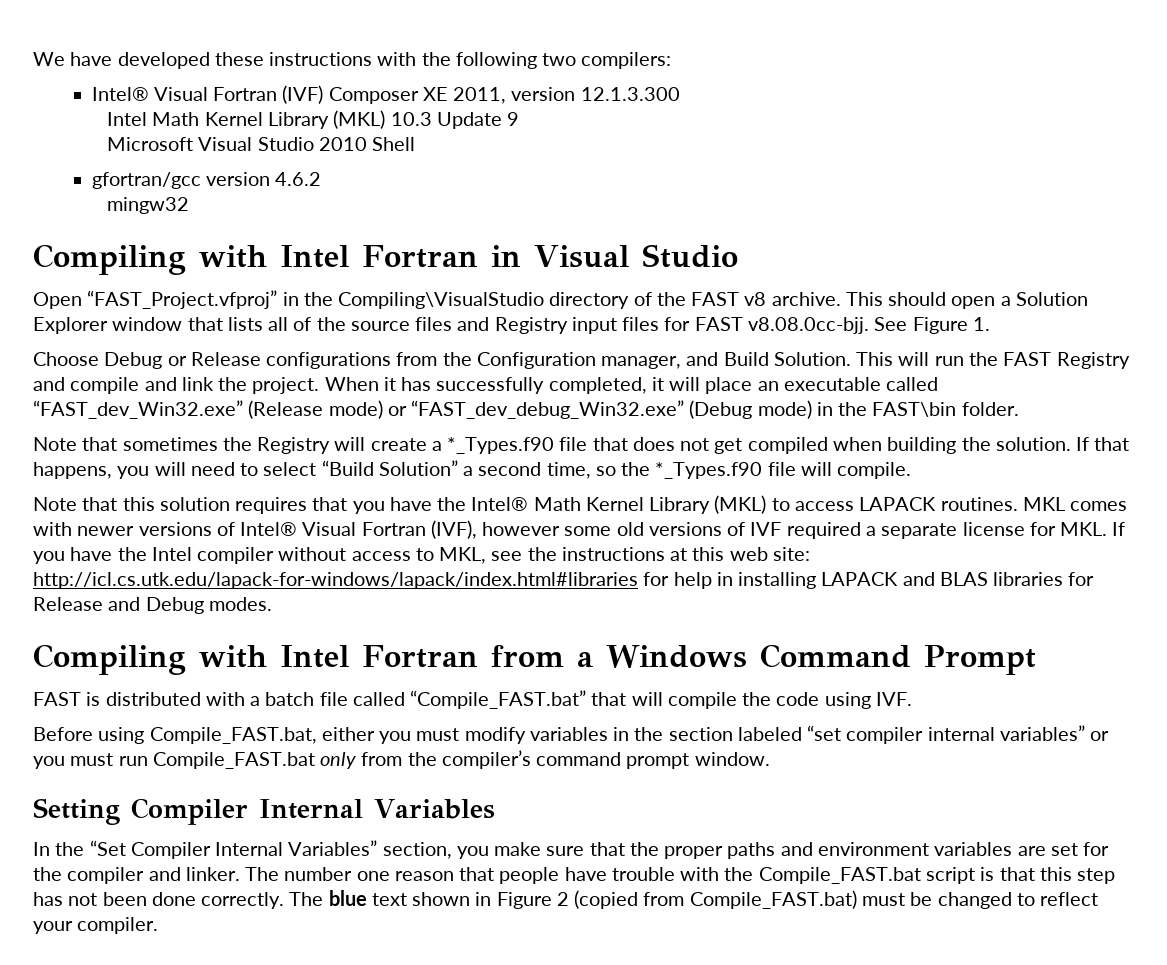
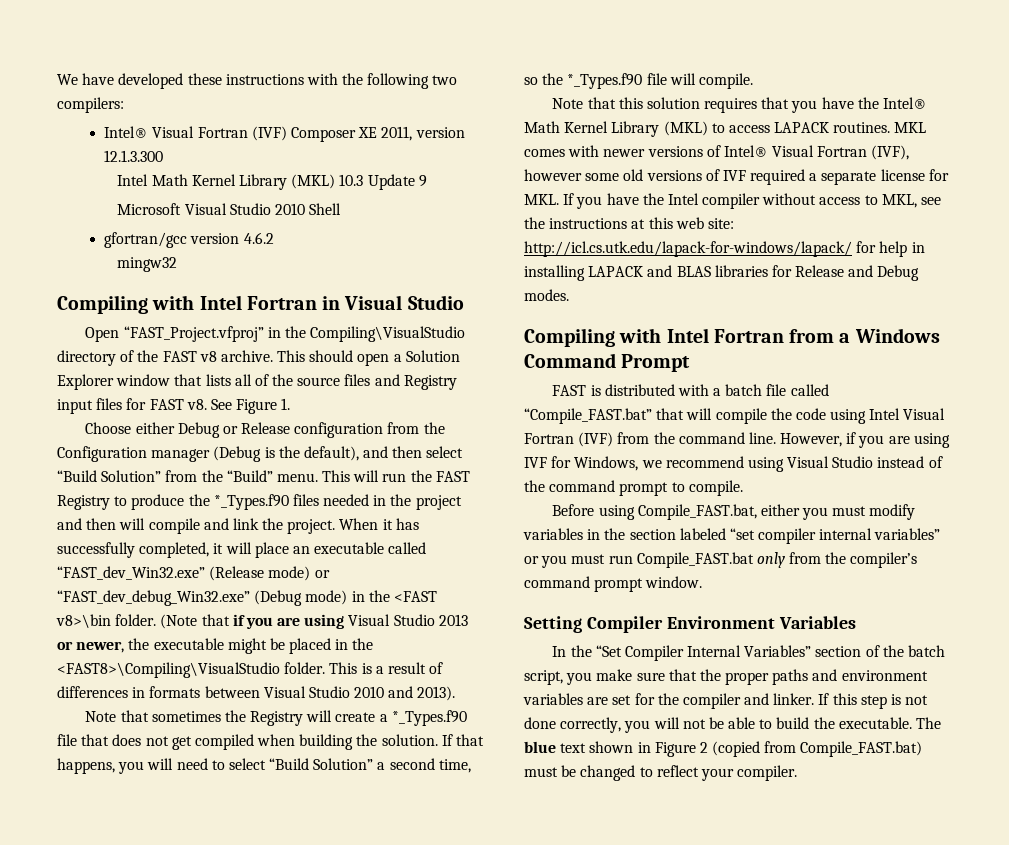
- This should open a Solution Explorer window that lists all of the source files and Registry input files for FAST v8.08.0cc-bjj. See Figure 1.
+ This should open a Solution Explorer window that lists all of the source files and Registry input files for FAST v8. See Figure 1.
- Choose Debug or Release configurations from the Configuration manager, and Build Solution.
+ Choose either Debug or Release configuration from the Configuration manager (Debug is the default), and then select “Build Solution” from the “Build” menu.
- This will run the FAST Registry and compile and link the project.
+ This will run the FAST Registry to produce the *_Types.f90 files needed in the project and then will compile and link the project.
- When it has successfully completed, it will place an executable called “FAST_dev_Win32.exe” (Release mode) or “FAST_dev_debug_Win32.exe” (Debug mode) in the FAST\bin folder.
+ When it has successfully completed, it will place an executable called “FAST_dev_Win32.exe” (Release mode) or “FAST_dev_debug_Win32.exe” (Debug mode) in the <FAST v8>\bin folder. (Note that if you are using Visual Studio 2013 or newer, the executable might be placed in the <FAST8>\Compiling\VisualStudio folder. This is a result of differences in formats between Visual Studio 2010 and 2013).
- MKL comes with newer versions of Intel® Visual Fortran (IVF), however some old versions of IVF required a separate license for MKL. If you have the Intel compiler without access to MKL, see the instructions at this web site: http://icl.cs.utk.edu/lapack-for-windows/lapack/index.html#libraries for help in installing LAPACK and BLAS libraries for Release and Debug modes.
+ MKL comes with newer versions of Intel® Visual Fortran (IVF), however some old versions of IVF required a separate license for MKL. If you have the Intel compiler without access to MKL, see the instructions at this web site: http://icl.cs.utk.edu/lapack-for-windows/lapack/ for help in installing LAPACK and BLAS libraries for Release and Debug modes.
- FAST is distributed with a batch file called “Compile_FAST.bat” that will compile the code using IVF.
+ FAST is distributed with a batch file called “Compile_FAST.bat” that will compile the code using Intel Visual Fortran (IVF) from the command line. However, if you are using IVF for Windows, we recommend using Visual Studio instead of the command prompt to compile.
- Setting Compiler Internal Variables
+ Setting Compiler Environment Variables
- In the “Set Compiler Internal Variables” section, you make sure that the proper paths and environment variables are set for the compiler and linker.
+ In the “Set Compiler Internal Variables” section of the batch script, you make sure that the proper paths and environment variables are set for the compiler and linker.
- The number one reason that people have trouble with the Compile_FAST.bat script is that this step has not been done correctly.
+ If this step is not done correctly, you will not be able to build the executable.

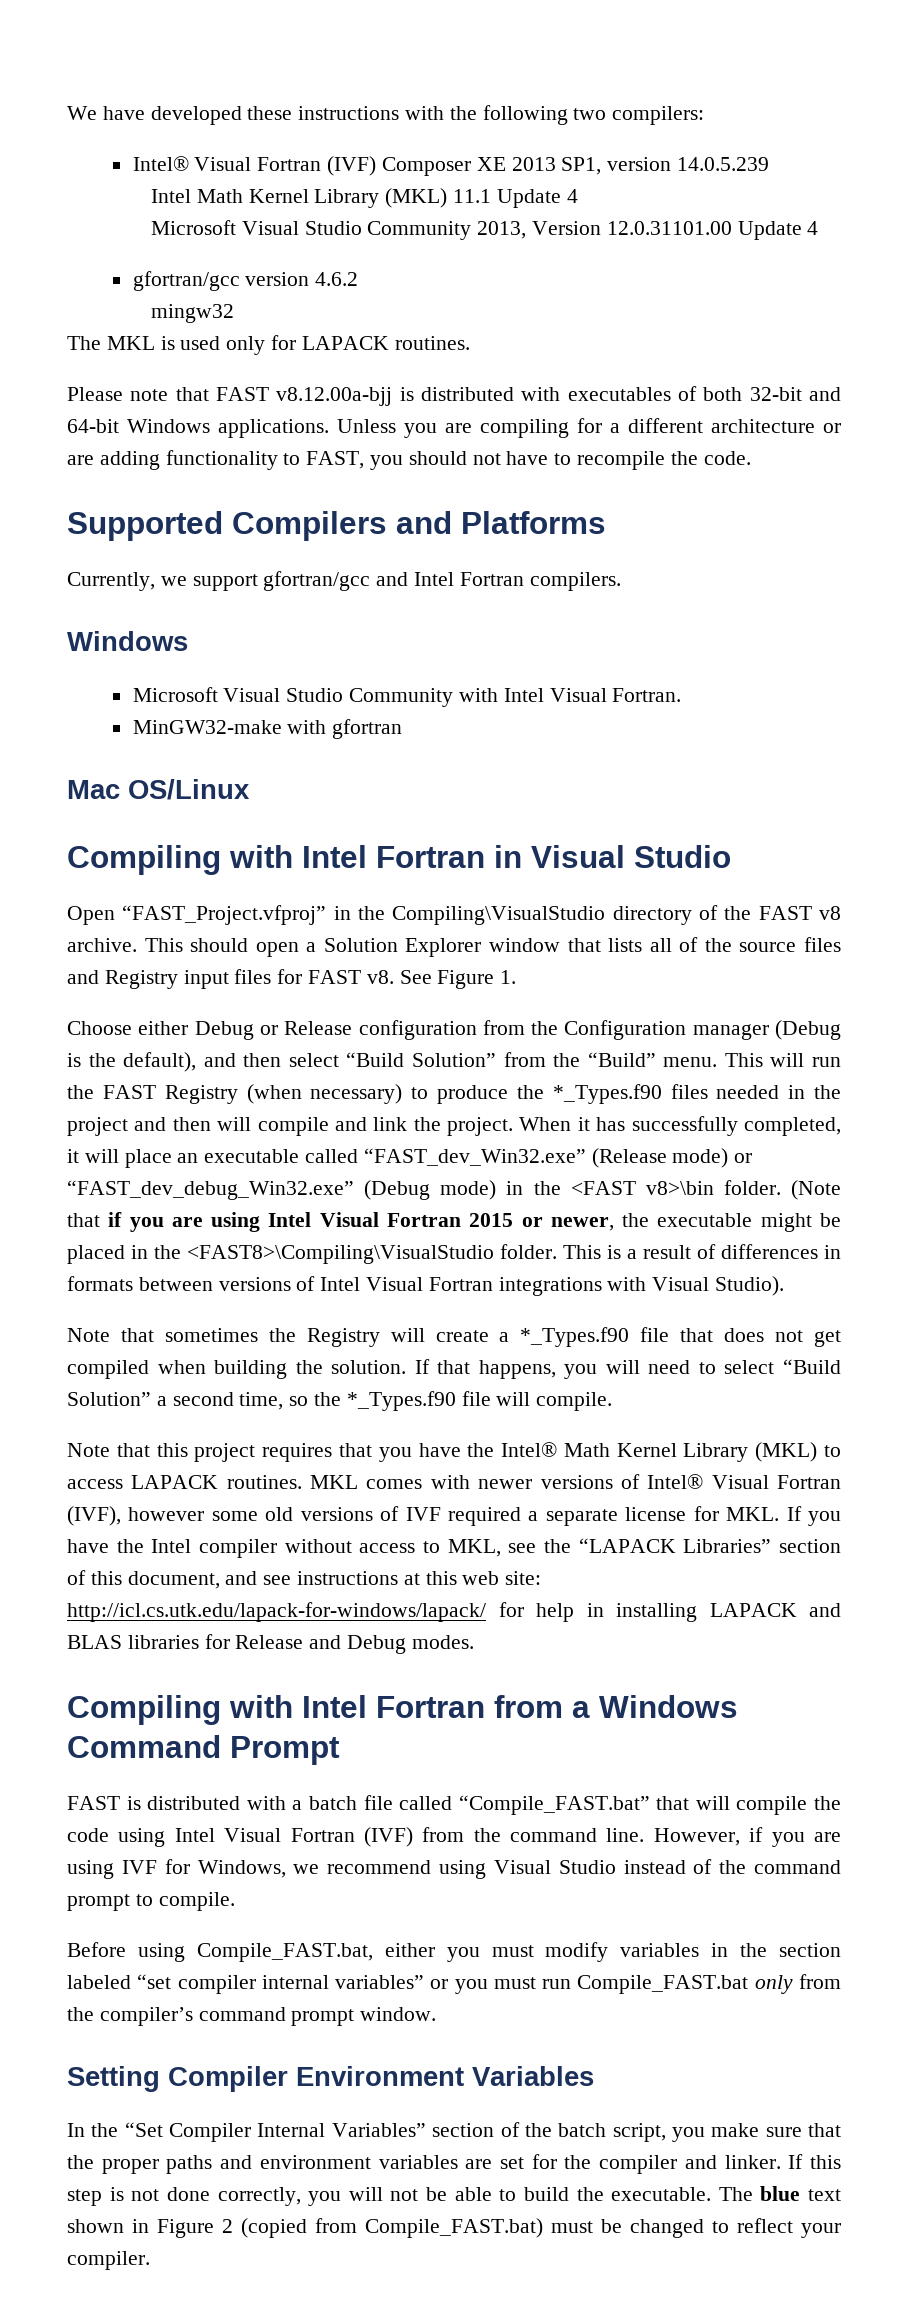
- Intel® Visual Fortran (IVF) Composer XE 2011, version 12.1.3.300
+ Intel® Visual Fortran (IVF) Composer XE 2013 SP1, version 14.0.5.239
- Intel Math Kernel Library (MKL) 10.3 Update 9
- Microsoft Visual Studio 2010 Shell
+ Intel Math Kernel Library (MKL) 11.1 Update 4
+ Microsoft Visual Studio Community 2013, Version 12.0.31101.00 Update 4
  gfortran/gcc version 4.6.2
  mingw32
+ The MKL is used only for LAPACK routines.
+ Please note that FAST v8.12.00a-bjj is distributed with executables of both 32-bit and 64-bit Windows applications. Unless you are compiling for a different architecture or are adding functionality to FAST, you should not have to recompile the code.
+ Supported Compilers and Platforms
+ Currently, we support gfortran/gcc and Intel Fortran compilers.
+ Windows
+ Microsoft Visual Studio Community with Intel Visual Fortran.
+ MinGW32-make with gfortran
+ Mac OS/Linux
- This will run the FAST Registry to produce the *_Types.f90 files needed in the project and then will compile and link the project.
+ This will run the FAST Registry (when necessary) to produce the *_Types.f90 files needed in the project and then will compile and link the project.
- (Note that if you are using Visual Studio 2013 or newer, the executable might be placed in the <FAST8>\Compiling\VisualStudio folder.
+ (Note that if you are using Intel Visual Fortran 2015 or newer, the executable might be placed in the <FAST8>\Compiling\VisualStudio folder.
- This is a result of differences in formats between Visual Studio 2010 and 2013).
+ This is a result of differences in formats between versions of Intel Visual Fortran integrations with Visual Studio).
- Note that this solution requires that you have the Intel® Math Kernel Library (MKL) to access LAPACK routines.
+ Note that this project requires that you have the Intel® Math Kernel Library (MKL) to access LAPACK routines.
- MKL comes with newer versions of Intel® Visual Fortran (IVF), however some old versions of IVF required a separate license for MKL. If you have the Intel compiler without access to MKL, see the instructions at this web site: http://icl.cs.utk.edu/lapack-for-windows/lapack/ for help in installing LAPACK and BLAS libraries for Release and Debug modes.
+ MKL comes with newer versions of Intel® Visual Fortran (IVF), however some old versions of IVF required a separate license for MKL. If you have the Intel compiler without access to MKL, see the “LAPACK Libraries” section of this document, and see instructions at this web site: http://icl.cs.utk.edu/lapack-for-windows/lapack/ for help in installing LAPACK and BLAS libraries for Release and Debug modes.

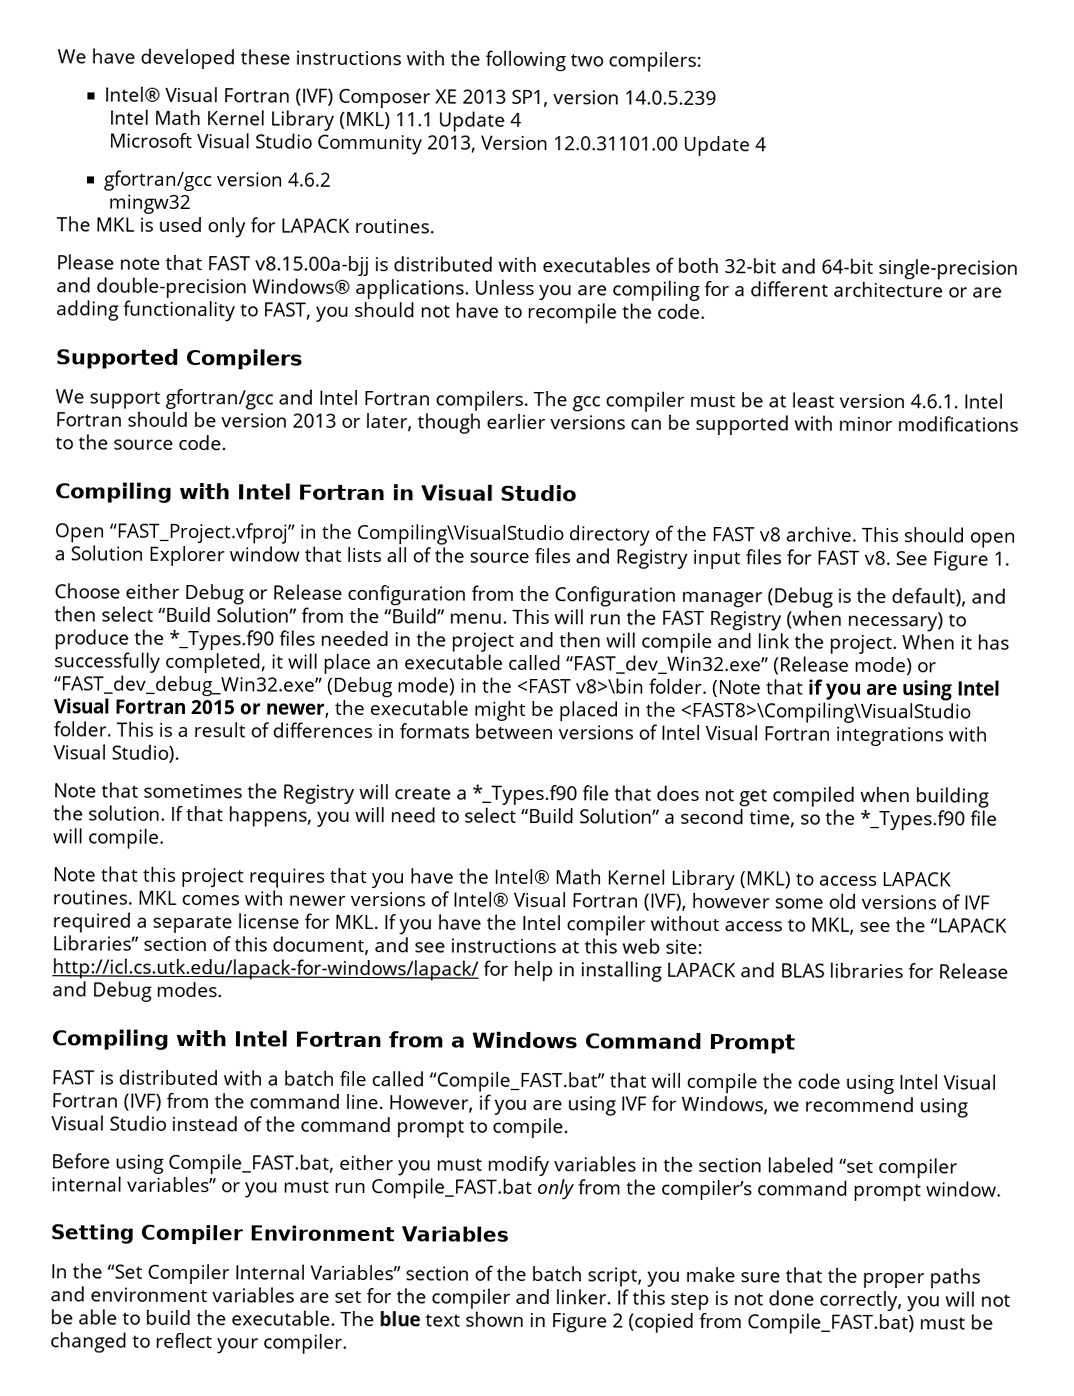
- Please note that FAST v8.12.00a-bjj is distributed with executables of both 32-bit and 64-bit Windows applications.
+ Please note that FAST v8.15.00a-bjj is distributed with executables of both 32-bit and 64-bit single-precision and double-precision Windows® applications.
- Supported Compilers and Platforms
- Currently, we support gfortran/gcc and Intel Fortran compilers.
- Windows
- Microsoft Visual Studio Community with Intel Visual Fortran.
- MinGW32-make with gfortran
- Mac OS/Linux
+ Supported Compilers
+ We support gfortran/gcc and Intel Fortran compilers. The gcc compiler must be at least version 4.6.1. Intel Fortran should be version 2013 or later, though earlier versions can be supported with minor modifications to the source code.

